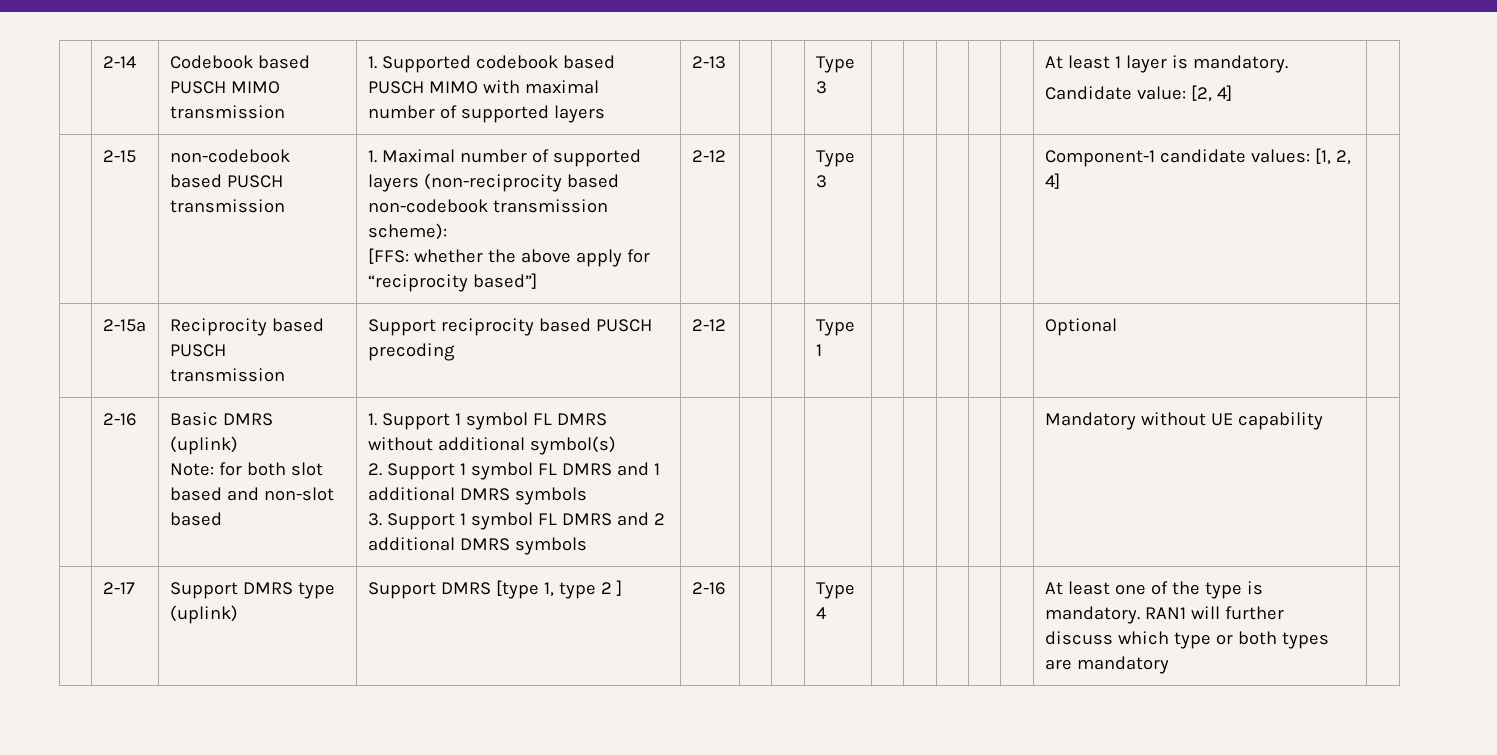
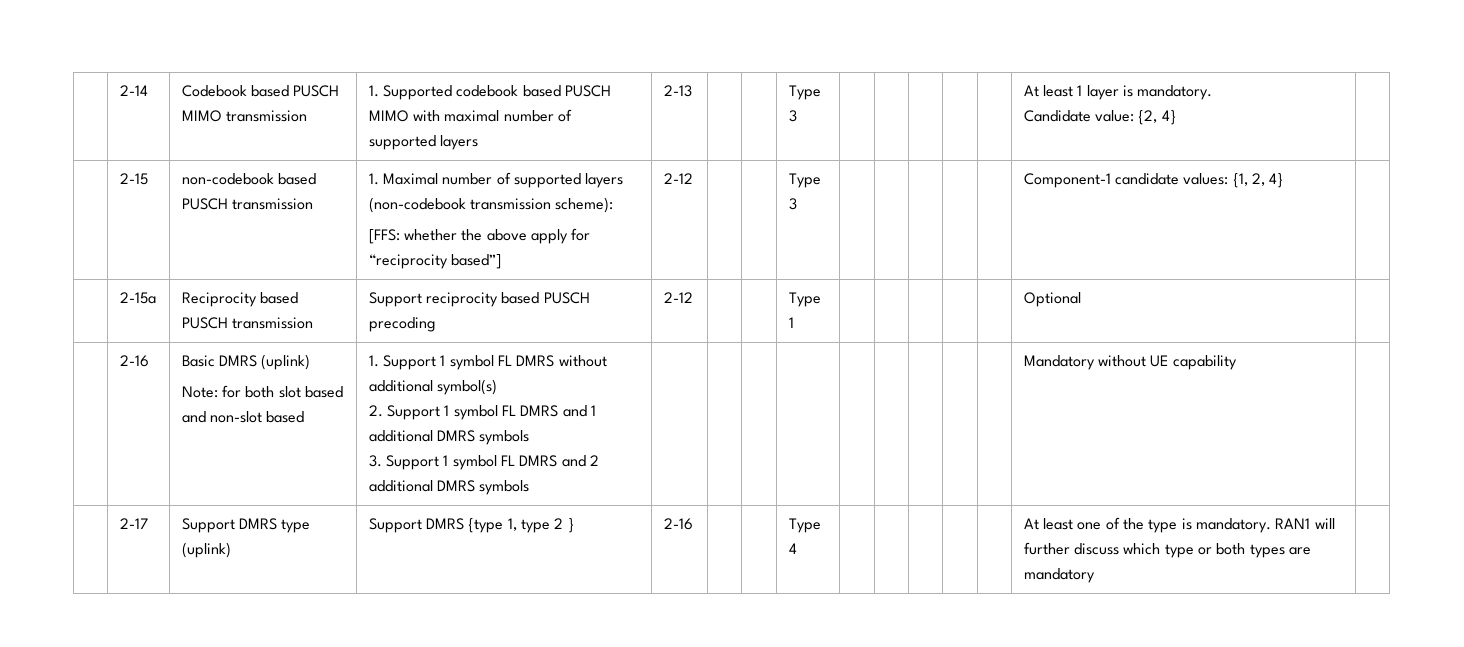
  | 2-14 | Codebook based PUSCH MIMO transmission | 1. Supported codebook based PUSCH MIMO with maximal number of supported layers | 2-13 | | | Type 3 | | | | | | At least 1 layer is mandatory.
- Candidate value: [2, 4] |
+ Candidate value: {2, 4} |
- | 2-15 | non-codebook based PUSCH transmission | 1. Maximal number of supported layers (non-reciprocity based non-codebook transmission scheme):
- [FFS: whether the above apply for “reciprocity based”] | 2-12 | | | Type 3 | | | | | | Component-1 candidate values: [1, 2, 4] |
+ | 2-15 | non-codebook based PUSCH transmission | 1. Maximal number of supported layers (non-codebook transmission scheme):
+ [FFS: whether the above apply for “reciprocity based”] | 2-12 | | | Type 3 | | | | | | Component-1 candidate values: {1, 2, 4} |
- | 2-17 | Support DMRS type (uplink) | Support DMRS [type 1, type 2 ] | 2-16 | | | Type 4 | | | | | | At least one of the type is mandatory. RAN1 will further discuss which type or both types are mandatory |
+ | 2-17 | Support DMRS type (uplink) | Support DMRS {type 1, type 2 } | 2-16 | | | Type 4 | | | | | | At least one of the type is mandatory. RAN1 will further discuss which type or both types are mandatory |

